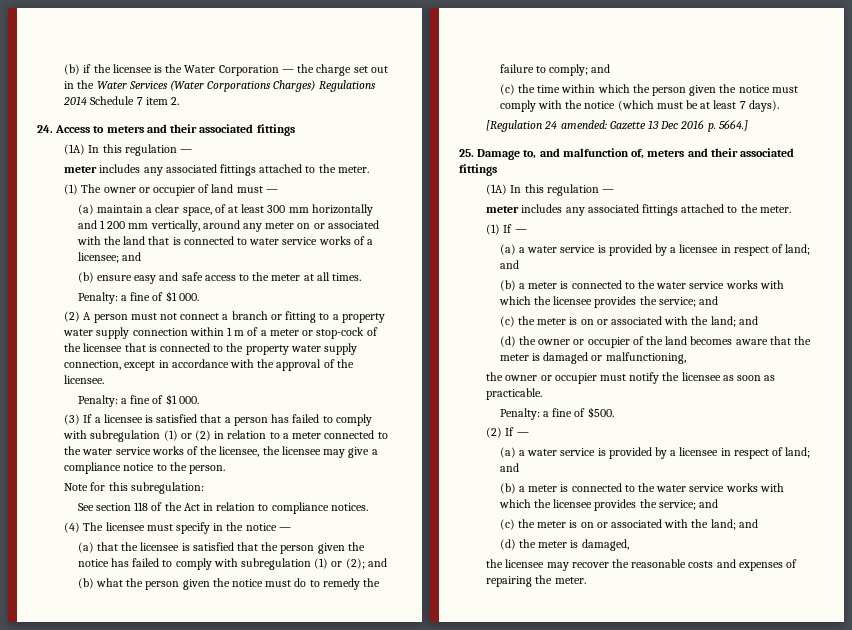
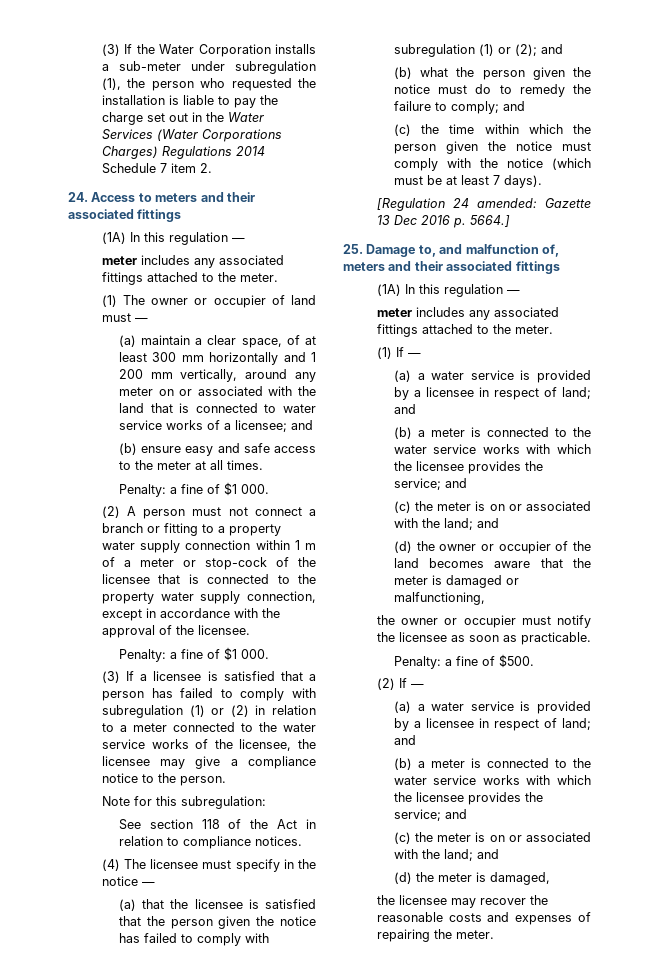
- (b) if the licensee is the Water Corporation — the charge set out in the Water Services (Water Corporations Charges) Regulations 2014 Schedule 7 item 2.
+ (3) If the Water Corporation installs a sub-meter under subregulation (1), the person who requested the installation is liable to pay the charge set out in the Water Services (Water Corporations Charges) Regulations 2014 Schedule 7 item 2.

